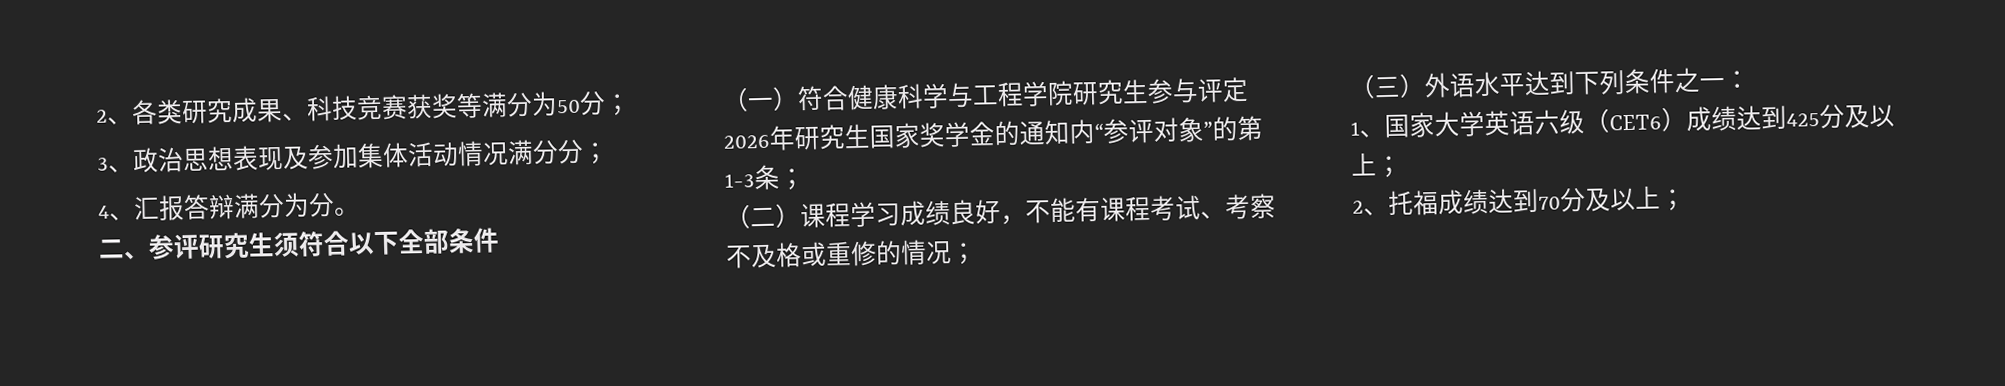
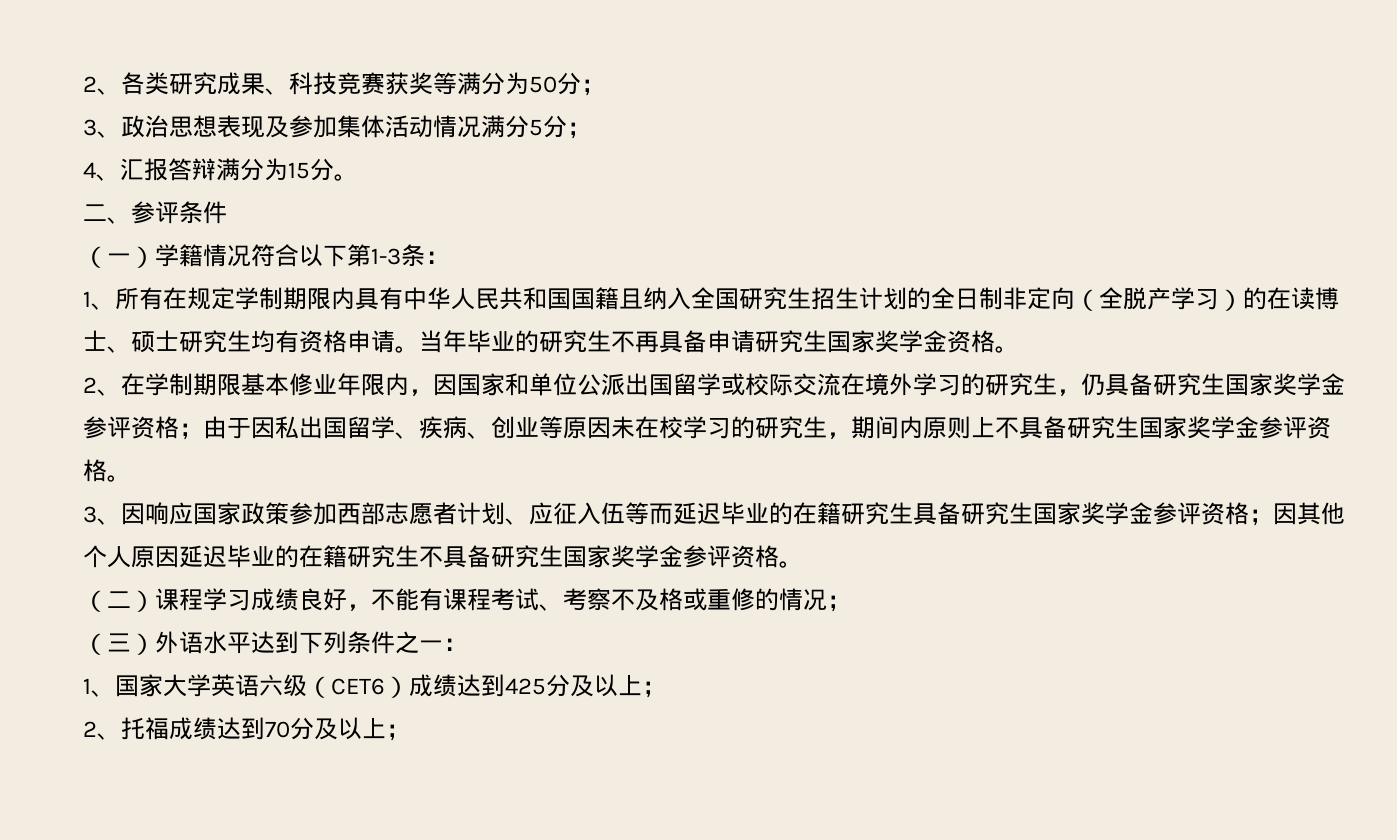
- 3、政治思想表现及参加集体活动情况满分分；
+ 3、政治思想表现及参加集体活动情况满分5分；
- 4、汇报答辩满分为分。
+ 4、汇报答辩满分为15分。
- 二、参评研究生须符合以下全部条件
- （一）符合健康科学与工程学院研究生参与评定2026年研究生国家奖学金的通知内“参评对象”的第1-3条；
+ 二、参评条件
+ （一）学籍情况符合以下第1-3条：
+ 1、所有在规定学制期限内具有中华人民共和国国籍且纳入全国研究生招生计划的全日制非定向（全脱产学习）的在读博士、硕士研究生均有资格申请。当年毕业的研究生不再具备申请研究生国家奖学金资格。
+ 2、在学制期限基本修业年限内，因国家和单位公派出国留学或校际交流在境外学习的研究生，仍具备研究生国家奖学金参评资格；由于因私出国留学、疾病、创业等原因未在校学习的研究生，期间内原则上不具备研究生国家奖学金参评资格。
+ 3、因响应国家政策参加西部志愿者计划、应征入伍等而延迟毕业的在籍研究生具备研究生国家奖学金参评资格；因其他个人原因延迟毕业的在籍研究生不具备研究生国家奖学金参评资格。

